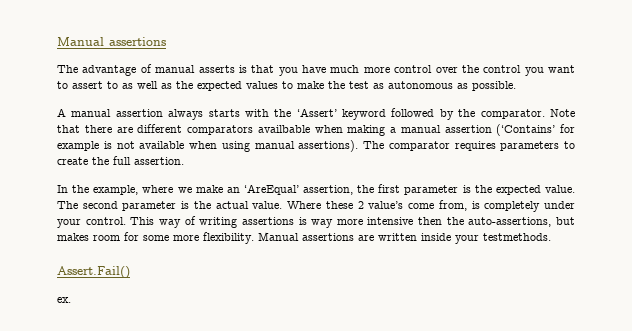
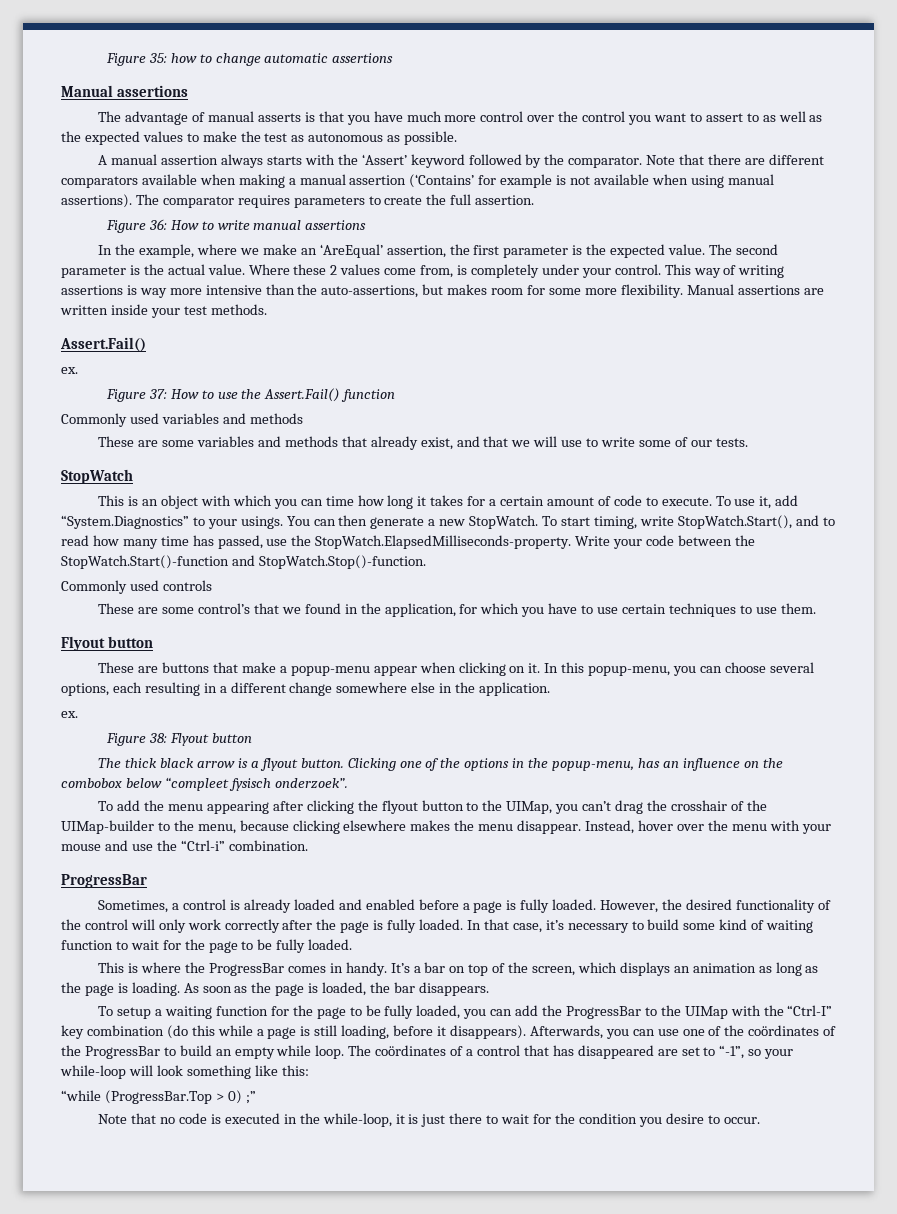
+ Figure 35: how to change automatic assertions
- Note that there are different comparators availbable when making a manual assertion (‘Contains’ for example is not available when using manual assertions).
+ Note that there are different comparators available when making a manual assertion (‘Contains’ for example is not available when using manual assertions).
+ Figure 36: How to write manual assertions
- Where these 2 value’s come from, is completely under your control.
+ Where these 2 values come from, is completely under your control.
- This way of writing assertions is way more intensive then the auto-assertions, but makes room for some more flexibility.
+ This way of writing assertions is way more intensive than the auto-assertions, but makes room for some more flexibility.
- Manual assertions are written inside your testmethods.
+ Manual assertions are written inside your test methods.
+ Figure 37: How to use the Assert.Fail() function
+ Commonly used variables and methods
+ These are some variables and methods that already exist, and that we will use to write some of our tests.
+ StopWatch
+ This is an object with which you can time how long it takes for a certain amount of code to execute. To use it, add “System.Diagnostics” to your usings. You can then generate a new StopWatch. To start timing, write StopWatch.Start(), and to read how many time has passed, use the StopWatch.ElapsedMilliseconds-property. Write your code between the StopWatch.Start()-function and StopWatch.Stop()-function.
+ Commonly used controls
+ These are some control’s that we found in the application, for which you have to use certain techniques to use them.
+ Flyout button
+ These are buttons that make a popup-menu appear when clicking on it. In this popup-menu, you can choose several options, each resulting in a different change somewhere else in the application.
+ ex.
+ Figure 38: Flyout button
+ The thick black arrow is a flyout button. Clicking one of the options in the popup-menu, has an influence on the combobox below “compleet fysisch onderzoek”.
+ To add the menu appearing after clicking the flyout button to the UIMap, you can’t drag the crosshair of the UIMap-builder to the menu, because clicking elsewhere makes the menu disappear. Instead, hover over the menu with your mouse and use the “Ctrl-i” combination.
+ ProgressBar
+ Sometimes, a control is already loaded and enabled before a page is fully loaded. However, the desired functionality of the control will only work correctly after the page is fully loaded. In that case, it’s necessary to build some kind of waiting function to wait for the page to be fully loaded.
+ This is where the ProgressBar comes in handy. It’s a bar on top of the screen, which displays an animation as long as the page is loading. As soon as the page is loaded, the bar disappears.
+ To setup a waiting function for the page to be fully loaded, you can add the ProgressBar to the UIMap with the “Ctrl-I” key combination (do this while a page is still loading, before it disappears). Afterwards, you can use one of the coördinates of the ProgressBar to build an empty while loop. The coördinates of a control that has disappeared are set to “-1”, so your while-loop will look something like this:
+ “while (ProgressBar.Top > 0) ;”
+ Note that no code is executed in the while-loop, it is just there to wait for the condition you desire to occur.

